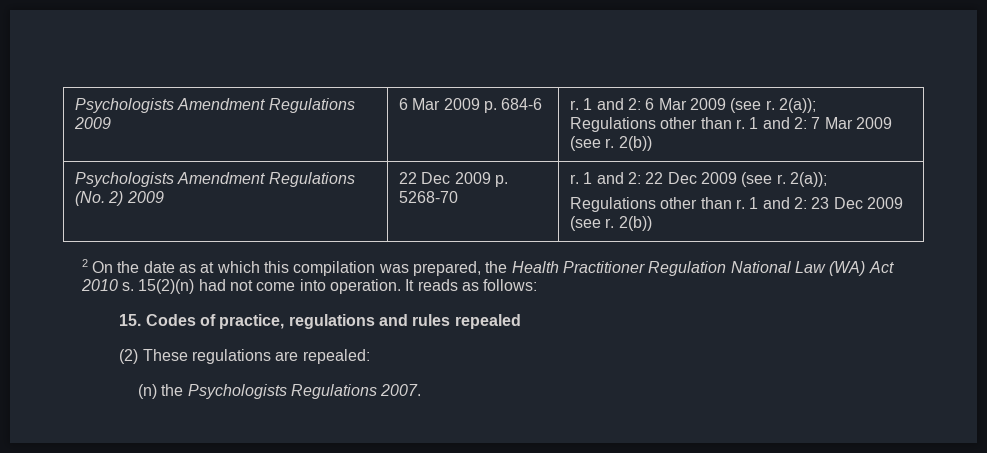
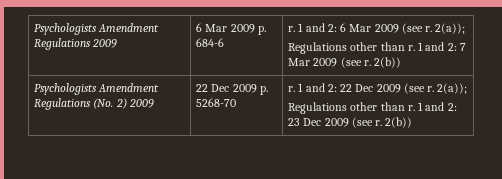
- 2 On the date as at which this compilation was prepared, the Health Practitioner Regulation National Law (WA) Act 2010 s. 15(2)(n) had not come into operation. It reads as follows:
- 15. Codes of practice, regulations and rules repealed
- (2) These regulations are repealed:
- (n) the Psychologists Regulations 2007.

